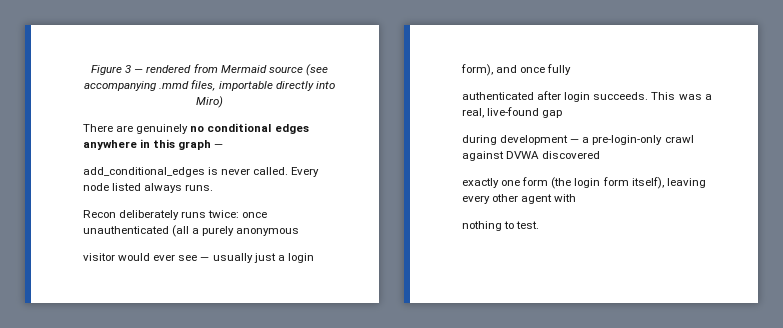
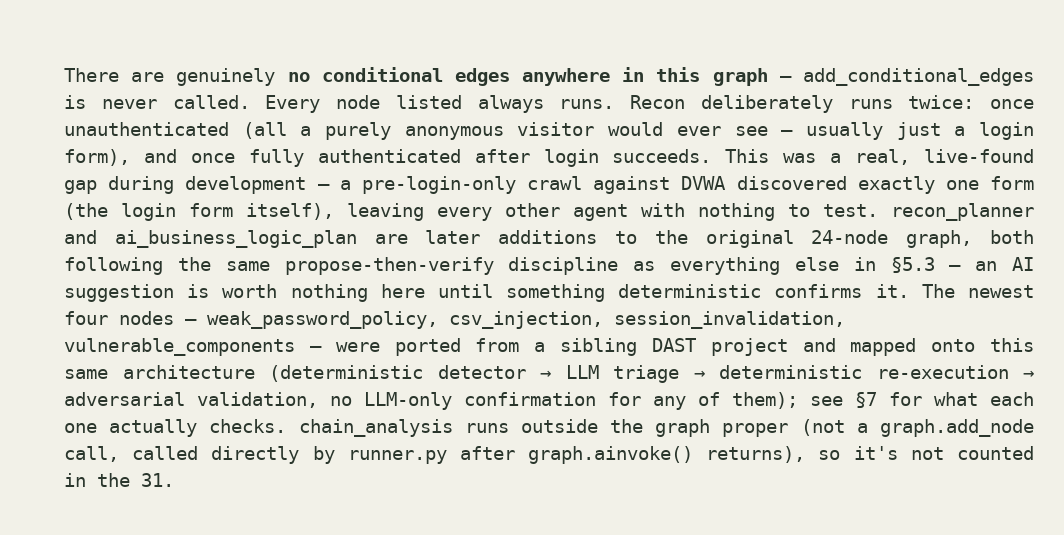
- Figure 3 — rendered from Mermaid source (see accompanying .mmd files, importable directly into Miro)
- There are genuinely no conditional edges anywhere in this graph —
- add_conditional_edges is never called.
+ There are genuinely no conditional edges anywhere in this graph — add_conditional_edges is never called.
- Every node listed always runs.
- Recon deliberately runs twice: once unauthenticated (all a purely anonymous
- visitor would ever see — usually just a login form), and once fully
- authenticated after login succeeds.
+ Every node listed always runs. Recon deliberately runs twice: once unauthenticated (all a purely anonymous visitor would ever see — usually just a login form), and once fully authenticated after login succeeds.
- This was a real, live-found gap
- during development — a pre-login-only crawl against DVWA discovered
- exactly one form (the login form itself), leaving every other agent with
- nothing to test.
+ This was a real, live-found gap during development — a pre-login-only crawl against DVWA discovered exactly one form (the login form itself), leaving every other agent with nothing to test. recon_planner and ai_business_logic_plan are later additions to the original 24-node graph, both following the same propose-then-verify discipline as everything else in §5.3 — an AI suggestion is worth nothing here until something deterministic confirms it. The newest four nodes — weak_password_policy, csv_injection, session_invalidation, vulnerable_components — were ported from a sibling DAST project and mapped onto this same architecture (deterministic detector → LLM triage → deterministic re-execution → adversarial validation, no LLM-only confirmation for any of them); see §7 for what each one actually checks. chain_analysis runs outside the graph proper (not a graph.add_node call, called directly by runner.py after graph.ainvoke() returns), so it's not counted in the 31.

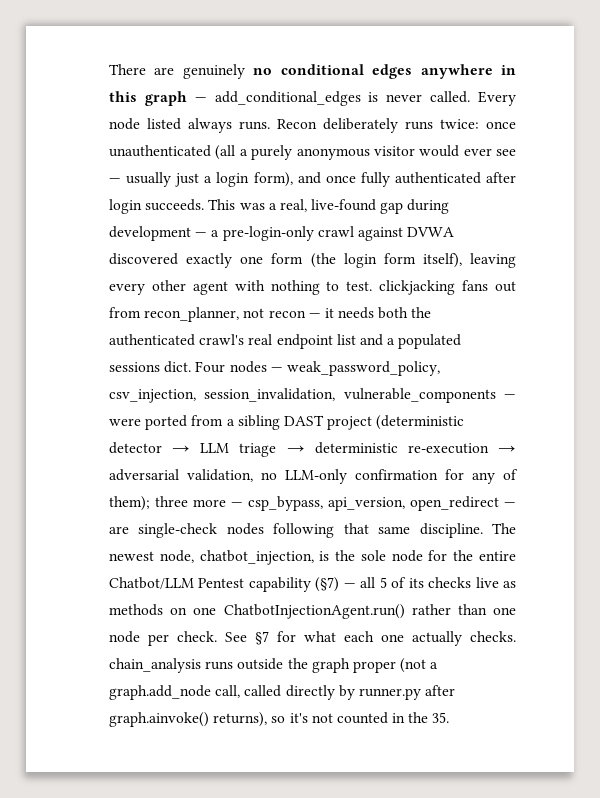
- This was a real, live-found gap during development — a pre-login-only crawl against DVWA discovered exactly one form (the login form itself), leaving every other agent with nothing to test. recon_planner and ai_business_logic_plan are later additions to the original 24-node graph, both following the same propose-then-verify discipline as everything else in §5.3 — an AI suggestion is worth nothing here until something deterministic confirms it. The newest four nodes — weak_password_policy, csv_injection, session_invalidation, vulnerable_components — were ported from a sibling DAST project and mapped onto this same architecture (deterministic detector → LLM triage → deterministic re-execution → adversarial validation, no LLM-only confirmation for any of them);
+ This was a real, live-found gap during development — a pre-login-only crawl against DVWA discovered exactly one form (the login form itself), leaving every other agent with nothing to test. clickjacking fans out from recon_planner, not recon — it needs both the authenticated crawl's real endpoint list and a populated sessions dict. Four nodes — weak_password_policy, csv_injection, session_invalidation, vulnerable_components — were ported from a sibling DAST project (deterministic detector → LLM triage → deterministic re-execution → adversarial validation, no LLM-only confirmation for any of them);
- see §7 for what each one actually checks. chain_analysis runs outside the graph proper (not a graph.add_node call, called directly by runner.py after graph.ainvoke() returns), so it's not counted in the 31.
+ three more — csp_bypass, api_version, open_redirect — are single-check nodes following that same discipline. The newest node, chatbot_injection, is the sole node for the entire Chatbot/LLM Pentest capability (§7) — all 5 of its checks live as methods on one ChatbotInjectionAgent.run() rather than one node per check. See §7 for what each one actually checks. chain_analysis runs outside the graph proper (not a graph.add_node call, called directly by runner.py after graph.ainvoke() returns), so it's not counted in the 35.

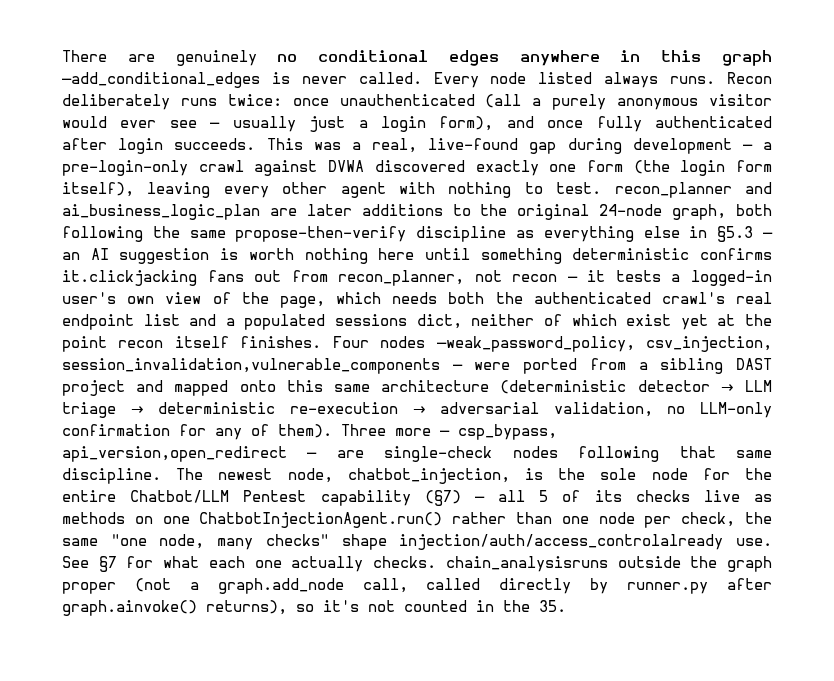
- There are genuinely no conditional edges anywhere in this graph — add_conditional_edges is never called.
+ There are genuinely no conditional edges anywhere in this graph —add_conditional_edges is never called.
- This was a real, live-found gap during development — a pre-login-only crawl against DVWA discovered exactly one form (the login form itself), leaving every other agent with nothing to test. clickjacking fans out from recon_planner, not recon — it needs both the authenticated crawl's real endpoint list and a populated sessions dict. Four nodes — weak_password_policy, csv_injection, session_invalidation, vulnerable_components — were ported from a sibling DAST project (deterministic detector → LLM triage → deterministic re-execution → adversarial validation, no LLM-only confirmation for any of them); three more — csp_bypass, api_version, open_redirect — are single-check nodes following that same discipline.
+ This was a real, live-found gap during development — a pre-login-only crawl against DVWA discovered exactly one form (the login form itself), leaving every other agent with nothing to test. recon_planner and ai_business_logic_plan are later additions to the original 24-node graph, both following the same propose-then-verify discipline as everything else in §5.3 — an AI suggestion is worth nothing here until something deterministic confirms it.clickjacking fans out from recon_planner, not recon — it tests a logged-in user's own view of the page, which needs both the authenticated crawl's real endpoint list and a populated sessions dict, neither of which exist yet at the point recon itself finishes. Four nodes —weak_password_policy, csv_injection, session_invalidation,vulnerable_components — were ported from a sibling DAST project and mapped onto this same architecture (deterministic detector → LLM triage → deterministic re-execution → adversarial validation, no LLM-only confirmation for any of them). Three more — csp_bypass, api_version,open_redirect — are single-check nodes following that same discipline.
- The newest node, chatbot_injection, is the sole node for the entire Chatbot/LLM Pentest capability (§7) — all 5 of its checks live as methods on one ChatbotInjectionAgent.run() rather than one node per check.
+ The newest node, chatbot_injection, is the sole node for the entire Chatbot/LLM Pentest capability (§7) — all 5 of its checks live as methods on one ChatbotInjectionAgent.run() rather than one node per check, the same "one node, many checks" shape injection/auth/access_controlalready use.
- See §7 for what each one actually checks. chain_analysis runs outside the graph proper (not a graph.add_node call, called directly by runner.py after graph.ainvoke() returns), so it's not counted in the 35.
+ See §7 for what each one actually checks. chain_analysisruns outside the graph proper (not a graph.add_node call, called directly by runner.py after graph.ainvoke() returns), so it's not counted in the 35.

